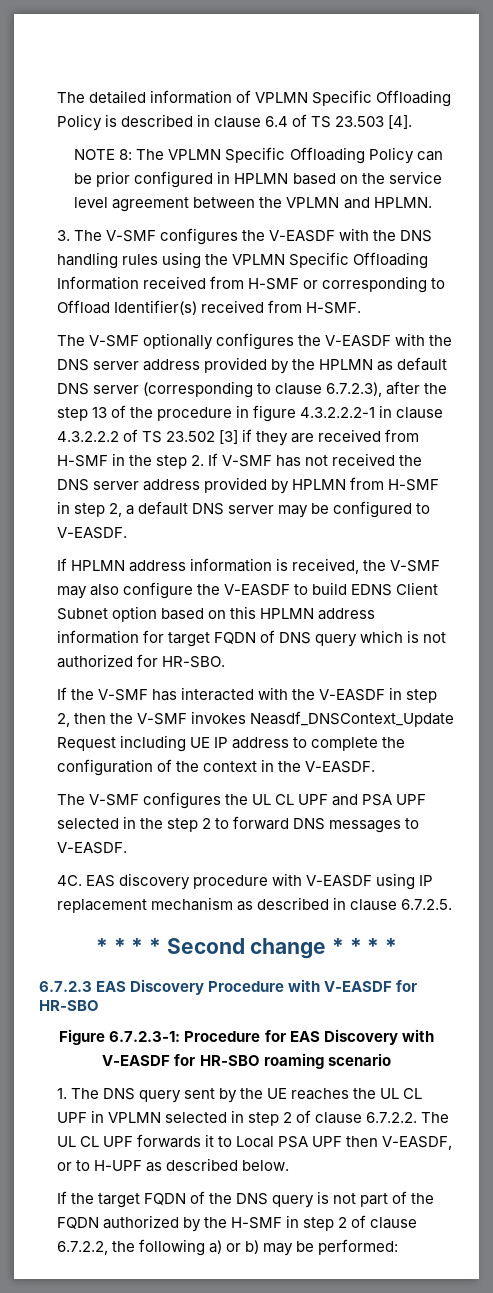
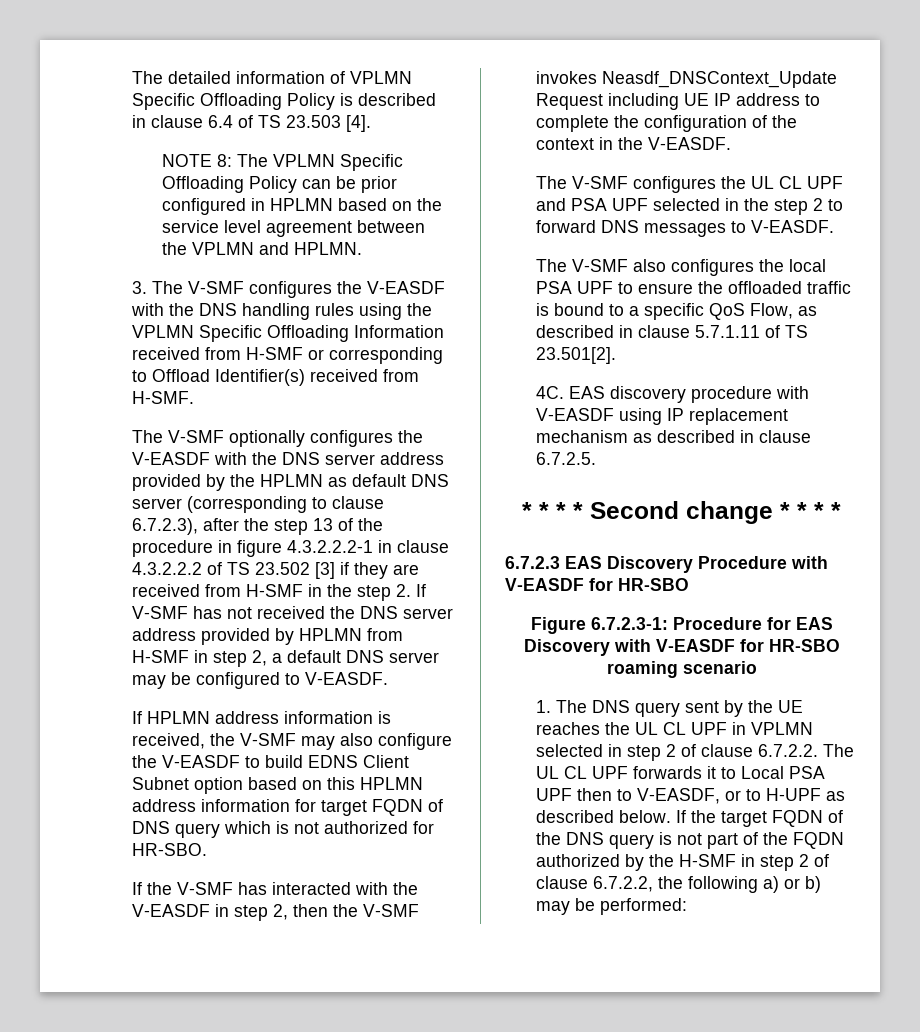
+ The V-SMF also configures the local PSA UPF to ensure the offloaded traffic is bound to a specific QoS Flow, as described in clause 5.7.1.11 of TS 23.501[2].
- 1. The DNS query sent by the UE reaches the UL CL UPF in VPLMN selected in step 2 of clause 6.7.2.2. The UL CL UPF forwards it to Local PSA UPF then V-EASDF, or to H-UPF as described below.
- If the target FQDN of the DNS query is not part of the FQDN authorized by the H-SMF in step 2 of clause 6.7.2.2, the following a) or b) may be performed:
+ 1. The DNS query sent by the UE reaches the UL CL UPF in VPLMN selected in step 2 of clause 6.7.2.2. The UL CL UPF forwards it to Local PSA UPF then to V-EASDF, or to H-UPF as described below. If the target FQDN of the DNS query is not part of the FQDN authorized by the H-SMF in step 2 of clause 6.7.2.2, the following a) or b) may be performed:

